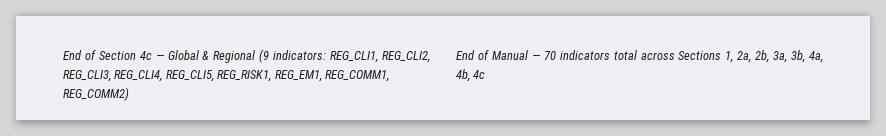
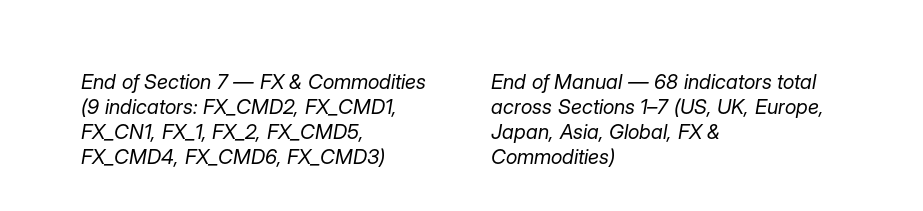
- End of Section 4c — Global & Regional (9 indicators: REG_CLI1, REG_CLI2, REG_CLI3, REG_CLI4, REG_CLI5, REG_RISK1, REG_EM1, REG_COMM1, REG_COMM2)
+ End of Section 7 — FX & Commodities (9 indicators: FX_CMD2, FX_CMD1, FX_CN1, FX_1, FX_2, FX_CMD5, FX_CMD4, FX_CMD6, FX_CMD3)
- End of Manual — 70 indicators total across Sections 1, 2a, 2b, 3a, 3b, 4a, 4b, 4c
+ End of Manual — 68 indicators total across Sections 1–7 (US, UK, Europe, Japan, Asia, Global, FX & Commodities)

